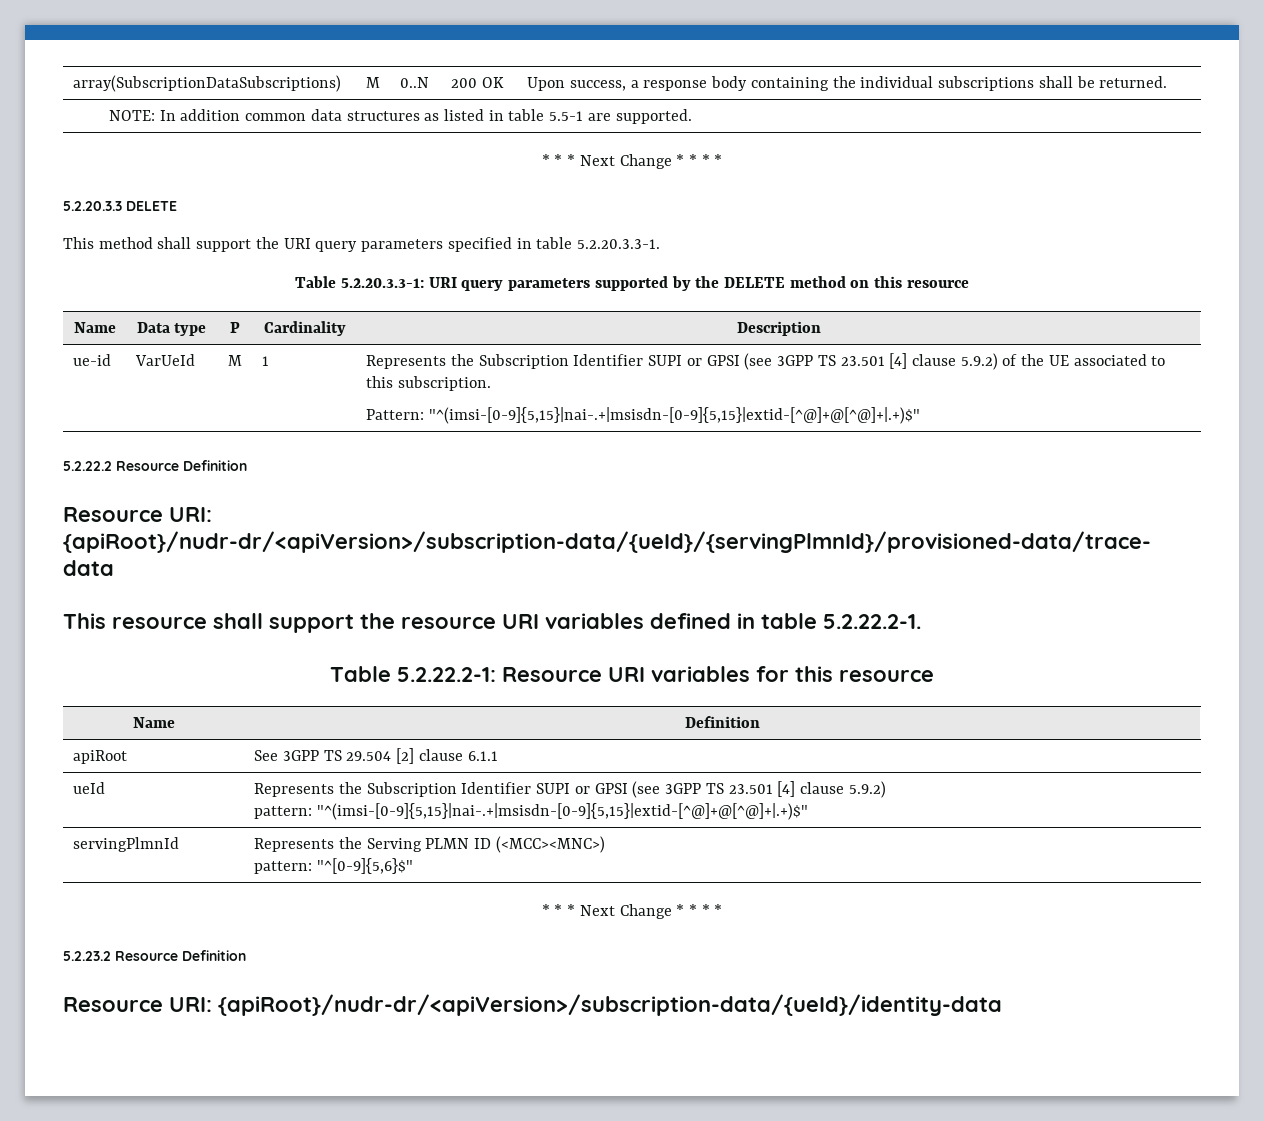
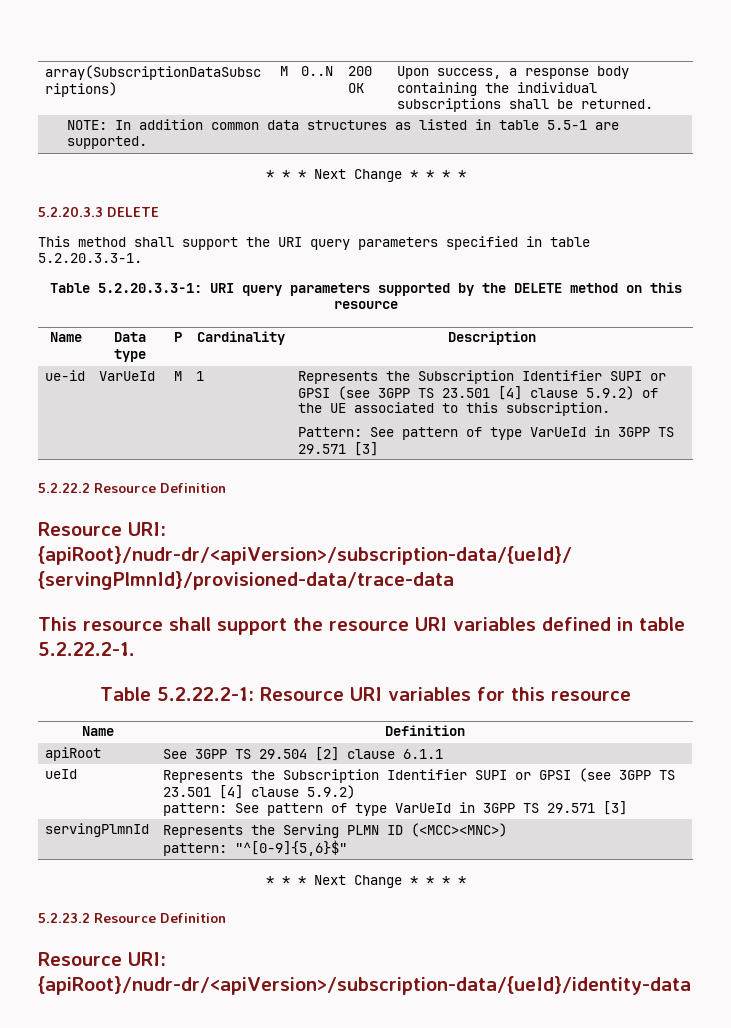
  ue-id | VarUeId | M | 1 | Represents the Subscription Identifier SUPI or GPSI (see 3GPP TS 23.501 [4] clause 5.9.2) of the UE associated to this subscription.
- Pattern: "^(imsi-[0-9]{5,15}|nai-.+|msisdn-[0-9]{5,15}|extid-[^@]+@[^@]+|.+)$"
+ Pattern: See pattern of type VarUeId in 3GPP TS 29.571 [3]
  ueId | Represents the Subscription Identifier SUPI or GPSI (see 3GPP TS 23.501 [4] clause 5.9.2)
- pattern: "^(imsi-[0-9]{5,15}|nai-.+|msisdn-[0-9]{5,15}|extid-[^@]+@[^@]+|.+)$"
+ pattern: See pattern of type VarUeId in 3GPP TS 29.571 [3]

